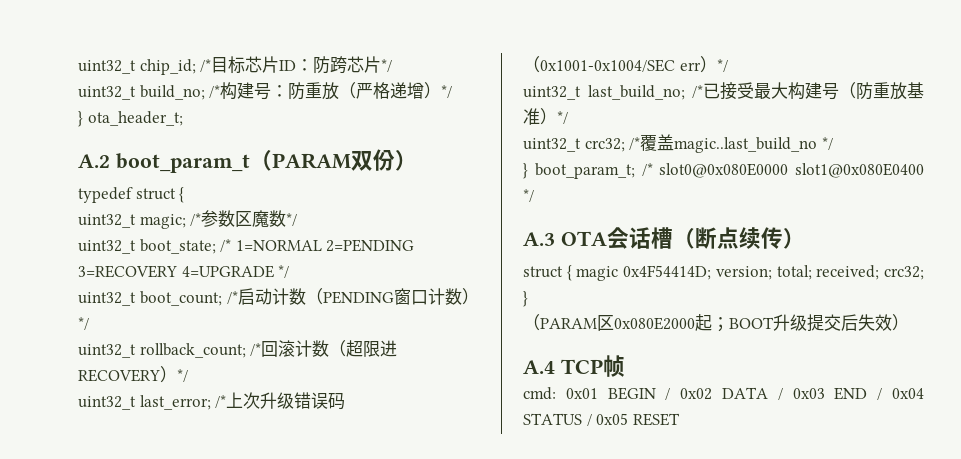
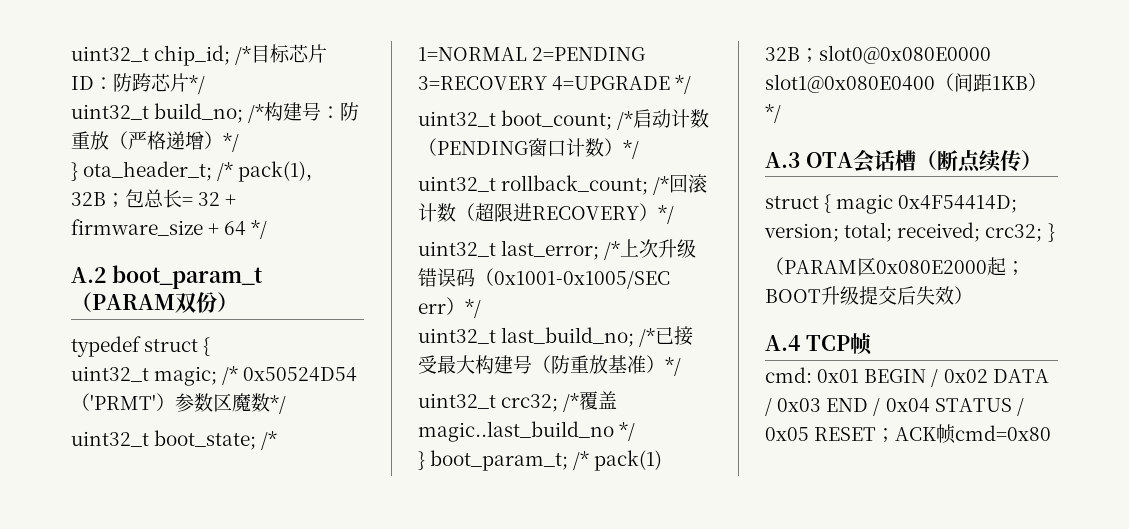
- } ota_header_t;
+ } ota_header_t; /* pack(1)，32B；包总长= 32 + firmware_size + 64 */
- uint32_t magic; /*参数区魔数*/
+ uint32_t magic; /* 0x50524D54（'PRMT'）参数区魔数*/
- uint32_t last_error; /*上次升级错误码（0x1001-0x1004/SEC err）*/
+ uint32_t last_error; /*上次升级错误码（0x1001-0x1005/SEC err）*/
- } boot_param_t; /* slot0@0x080E0000 slot1@0x080E0400 */
+ } boot_param_t; /* pack(1) 32B；slot0@0x080E0000 slot1@0x080E0400（间距1KB）*/
- cmd: 0x01 BEGIN / 0x02 DATA / 0x03 END / 0x04 STATUS / 0x05 RESET
+ cmd: 0x01 BEGIN / 0x02 DATA / 0x03 END / 0x04 STATUS / 0x05 RESET；ACK帧cmd=0x80

